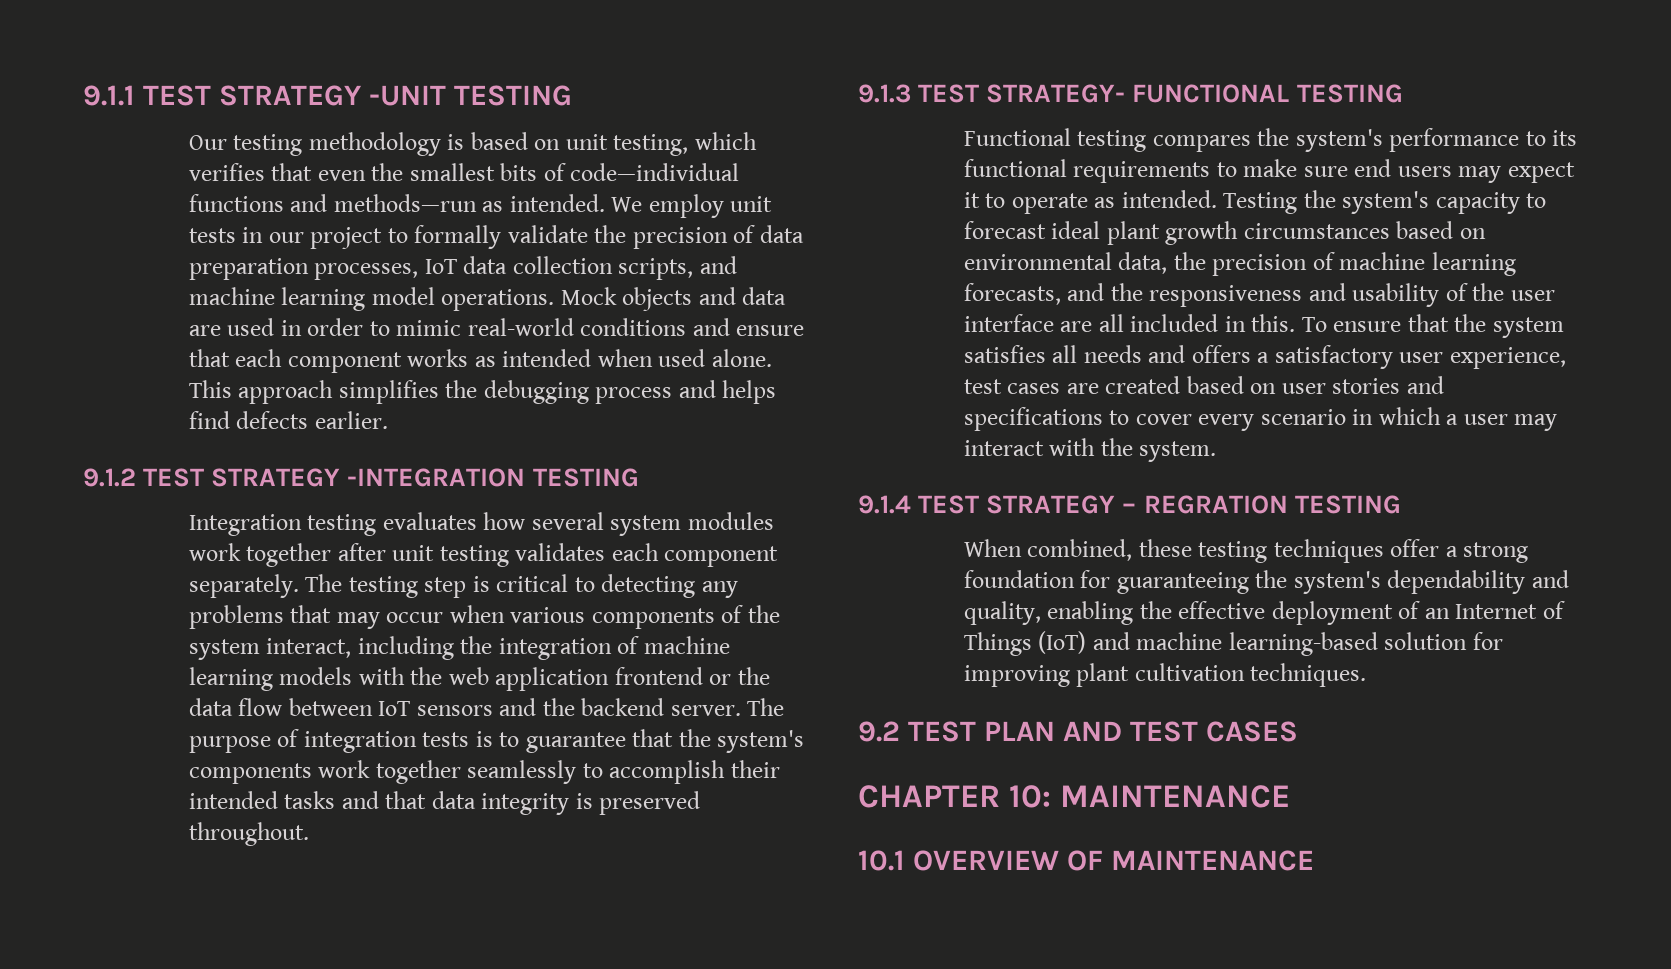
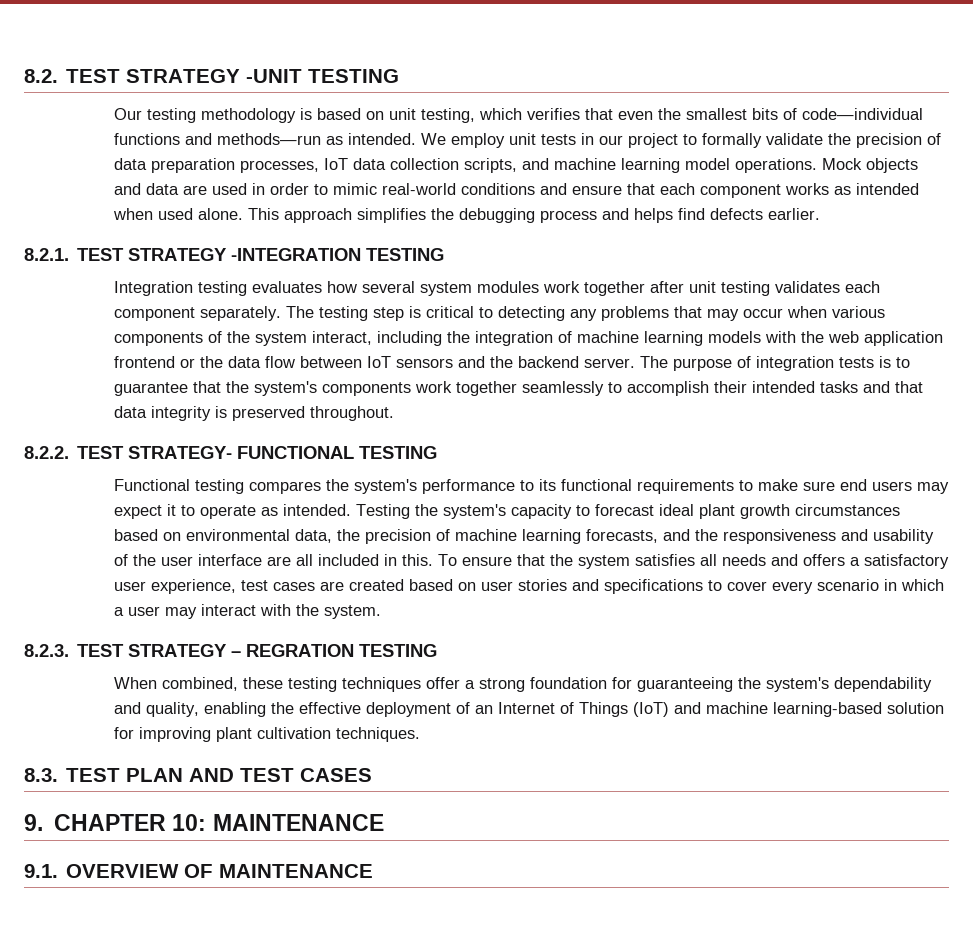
- 9.1.1 TEST STRATEGY -UNIT TESTING
+ 8.2. TEST STRATEGY -UNIT TESTING
- 9.1.2 TEST STRATEGY -INTEGRATION TESTING
+ 8.2.1. TEST STRATEGY -INTEGRATION TESTING
- 9.1.3 TEST STRATEGY- FUNCTIONAL TESTING
+ 8.2.2. TEST STRATEGY- FUNCTIONAL TESTING
- 9.1.4 TEST STRATEGY – REGRATION TESTING
+ 8.2.3. TEST STRATEGY – REGRATION TESTING
- 9.2 TEST PLAN AND TEST CASES
+ 8.3. TEST PLAN AND TEST CASES
- CHAPTER 10: MAINTENANCE
+ 9. CHAPTER 10: MAINTENANCE
- 10.1 OVERVIEW OF MAINTENANCE
+ 9.1. OVERVIEW OF MAINTENANCE

